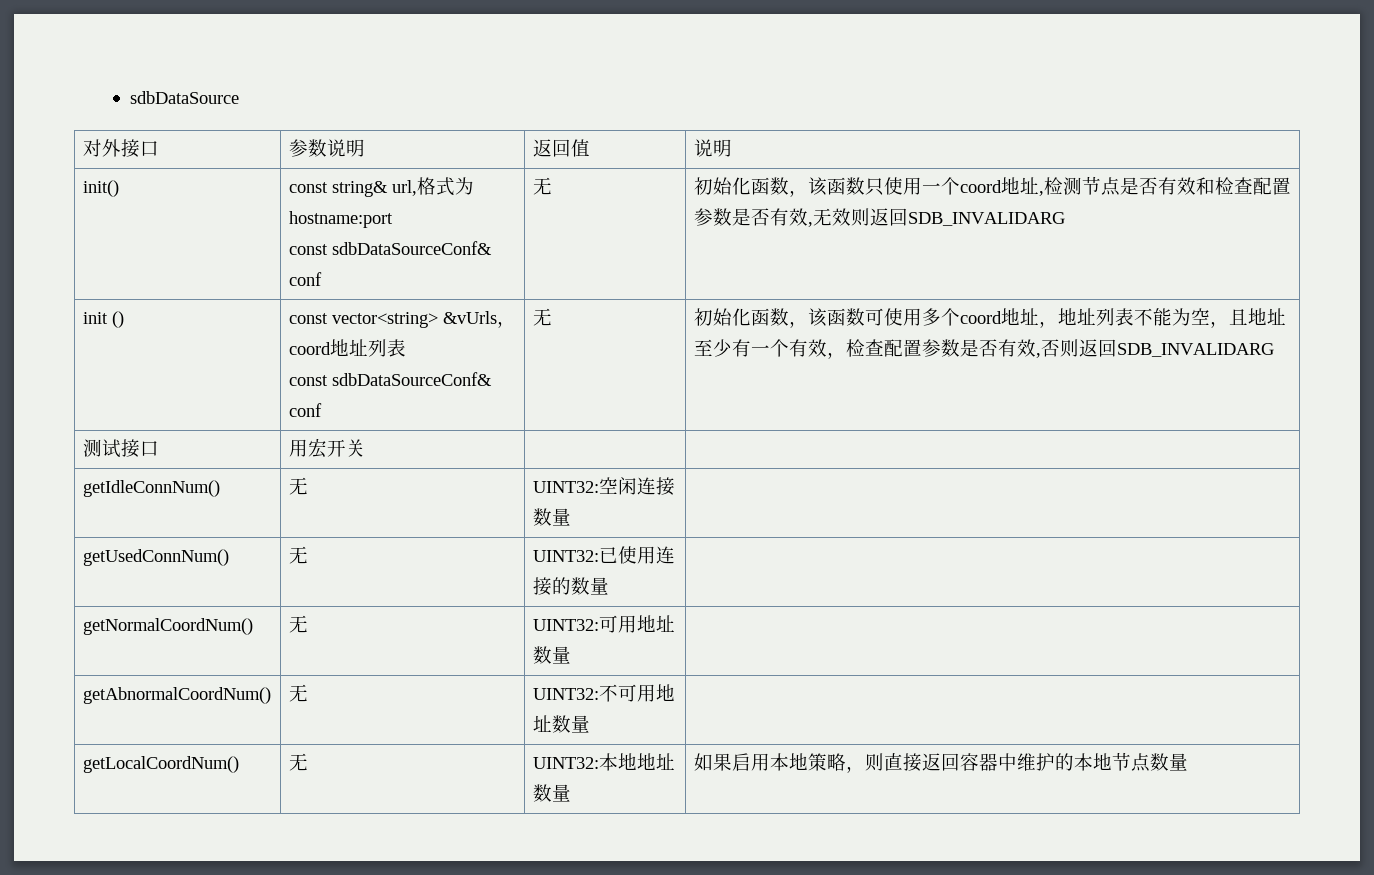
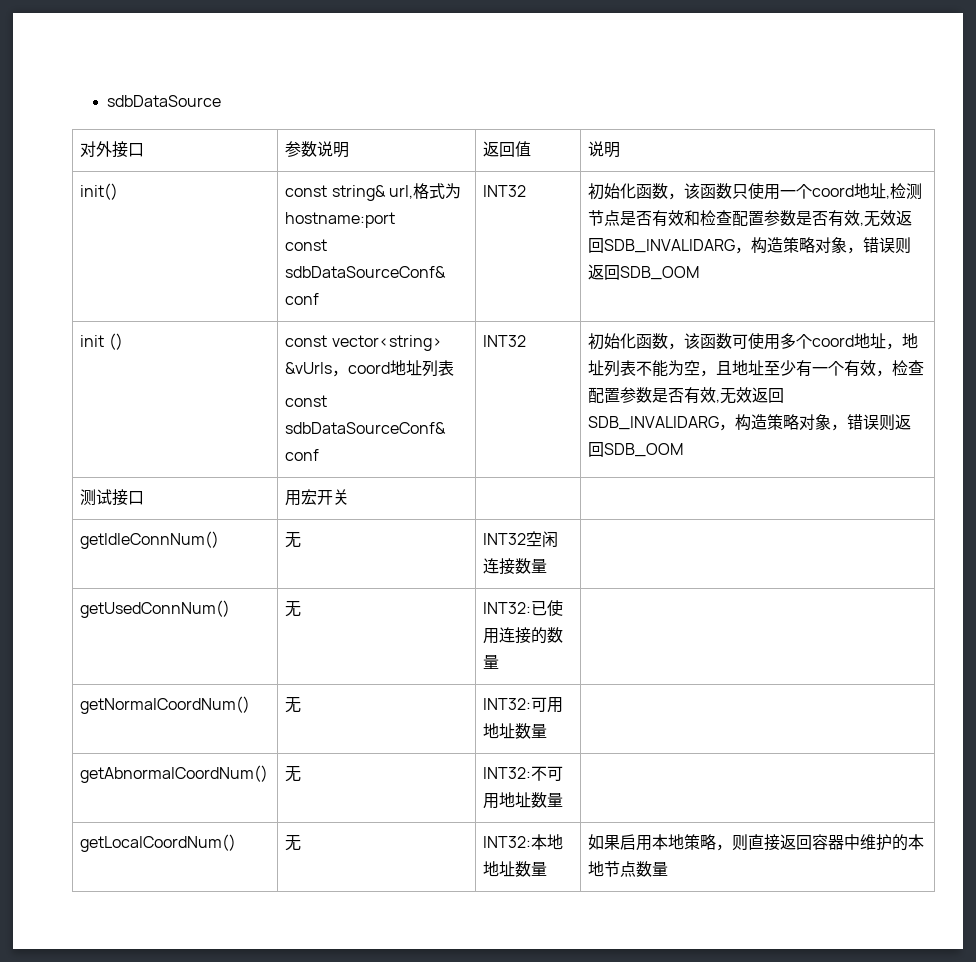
  const string& url,格式为hostname:port
- const sdbDataSourceConf& conf | 无
+ const sdbDataSourceConf& conf | INT32
- 初始化函数，该函数只使用一个coord地址,检测节点是否有效和检查配置参数是否有效,无效则返回SDB_INVALIDARG
+ 初始化函数，该函数只使用一个coord地址,检测节点是否有效和检查配置参数是否有效,无效返回SDB_INVALIDARG，构造策略对象，错误则返回SDB_OOM
  const vector<string> &vUrls，coord地址列表
- const sdbDataSourceConf& conf | 无
+ const sdbDataSourceConf& conf | INT32
- 初始化函数，该函数可使用多个coord地址，地址列表不能为空，且地址至少有一个有效，检查配置参数是否有效,否则返回SDB_INVALIDARG
+ 初始化函数，该函数可使用多个coord地址，地址列表不能为空，且地址至少有一个有效，检查配置参数是否有效,无效返回SDB_INVALIDARG，构造策略对象，错误则返回SDB_OOM
- getIdleConnNum() | 无 | UINT32:空闲连接数量 |
+ getIdleConnNum() | 无 | INT32空闲连接数量 |
- getUsedConnNum() | 无 | UINT32:已使用连接的数量 |
+ getUsedConnNum() | 无 | INT32:已使用连接的数量 |
- getNormalCoordNum() | 无 | UINT32:可用地址数量 |
+ getNormalCoordNum() | 无 | INT32:可用地址数量 |
- getAbnormalCoordNum() | 无 | UINT32:不可用地址数量 |
+ getAbnormalCoordNum() | 无 | INT32:不可用地址数量 |
- getLocalCoordNum() | 无 | UINT32:本地地址数量 | 如果启用本地策略，则直接返回容器中维护的本地节点数量
+ getLocalCoordNum() | 无 | INT32:本地地址数量 | 如果启用本地策略，则直接返回容器中维护的本地节点数量

